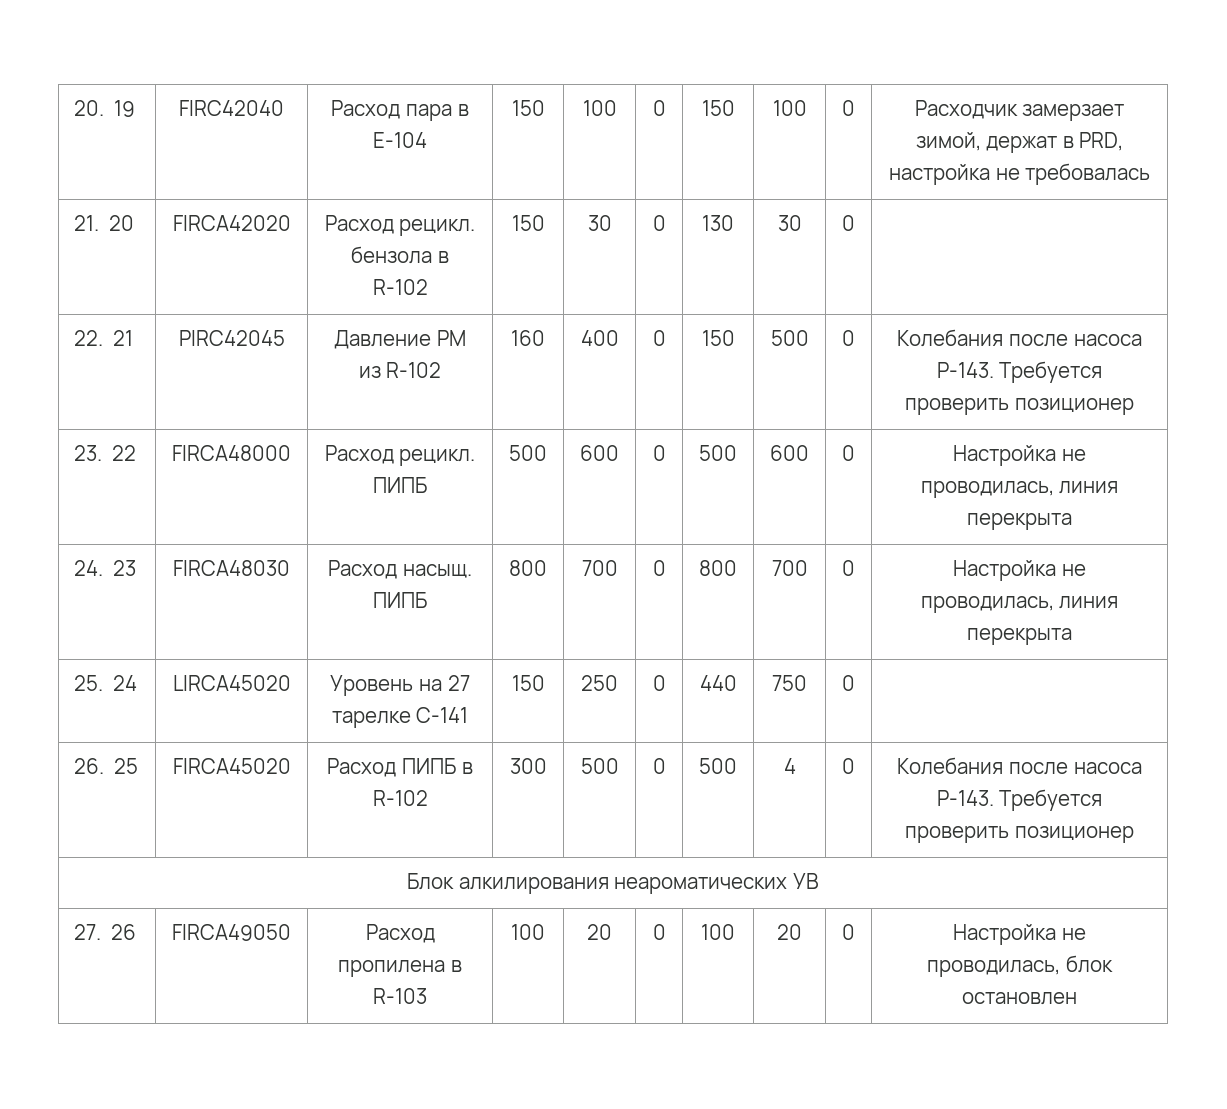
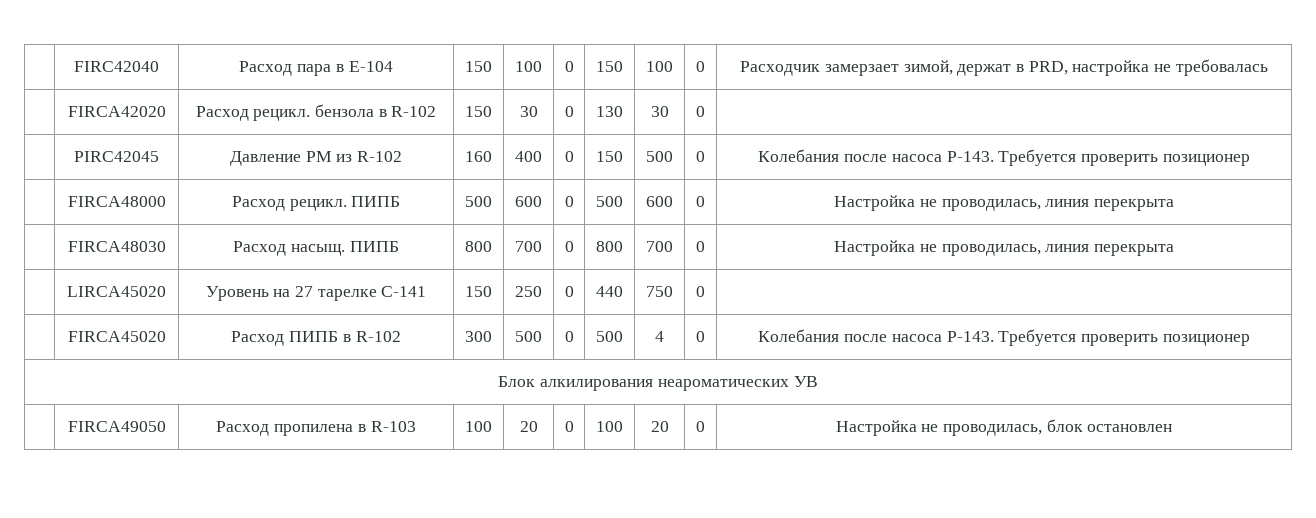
- 20. 19 | FIRC42040 | Расход пара в Е-104 | 150 | 100 | 0 | 150 | 100 | 0 | Расходчик замерзает зимой, держат в PRD, настройка не требовалась
+ | FIRC42040 | Расход пара в Е-104 | 150 | 100 | 0 | 150 | 100 | 0 | Расходчик замерзает зимой, держат в PRD, настройка не требовалась
- 21. 20 | FIRCA42020 | Расход рецикл. бензола в R-102 | 150 | 30 | 0 | 130 | 30 | 0 |
+ | FIRCA42020 | Расход рецикл. бензола в R-102 | 150 | 30 | 0 | 130 | 30 | 0 |
- 22. 21 | PIRC42045 | Давление РМ из R-102 | 160 | 400 | 0 | 150 | 500 | 0 | Колебания после насоса P-143. Требуется проверить позиционер
+ | PIRC42045 | Давление РМ из R-102 | 160 | 400 | 0 | 150 | 500 | 0 | Колебания после насоса P-143. Требуется проверить позиционер
- 23. 22 | FIRCA48000 | Расход рецикл. ПИПБ | 500 | 600 | 0 | 500 | 600 | 0 | Настройка не проводилась, линия перекрыта
+ | FIRCA48000 | Расход рецикл. ПИПБ | 500 | 600 | 0 | 500 | 600 | 0 | Настройка не проводилась, линия перекрыта
- 24. 23 | FIRCA48030 | Расход насыщ. ПИПБ | 800 | 700 | 0 | 800 | 700 | 0 | Настройка не проводилась, линия перекрыта
+ | FIRCA48030 | Расход насыщ. ПИПБ | 800 | 700 | 0 | 800 | 700 | 0 | Настройка не проводилась, линия перекрыта
- 25. 24 | LIRCA45020 | Уровень на 27 тарелке С-141 | 150 | 250 | 0 | 440 | 750 | 0 |
+ | LIRCA45020 | Уровень на 27 тарелке С-141 | 150 | 250 | 0 | 440 | 750 | 0 |
- 26. 25 | FIRCA45020 | Расход ПИПБ в R-102 | 300 | 500 | 0 | 500 | 4 | 0 | Колебания после насоса P-143. Требуется проверить позиционер
+ | FIRCA45020 | Расход ПИПБ в R-102 | 300 | 500 | 0 | 500 | 4 | 0 | Колебания после насоса P-143. Требуется проверить позиционер
- 27. 26 | FIRCA49050 | Расход пропилена в R-103 | 100 | 20 | 0 | 100 | 20 | 0 | Настройка не проводилась, блок остановлен
+ | FIRCA49050 | Расход пропилена в R-103 | 100 | 20 | 0 | 100 | 20 | 0 | Настройка не проводилась, блок остановлен

